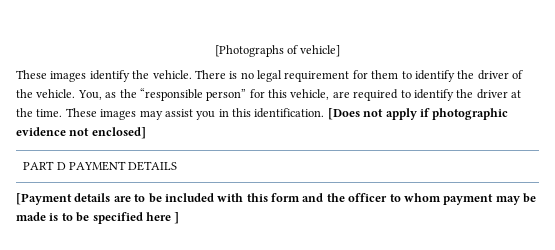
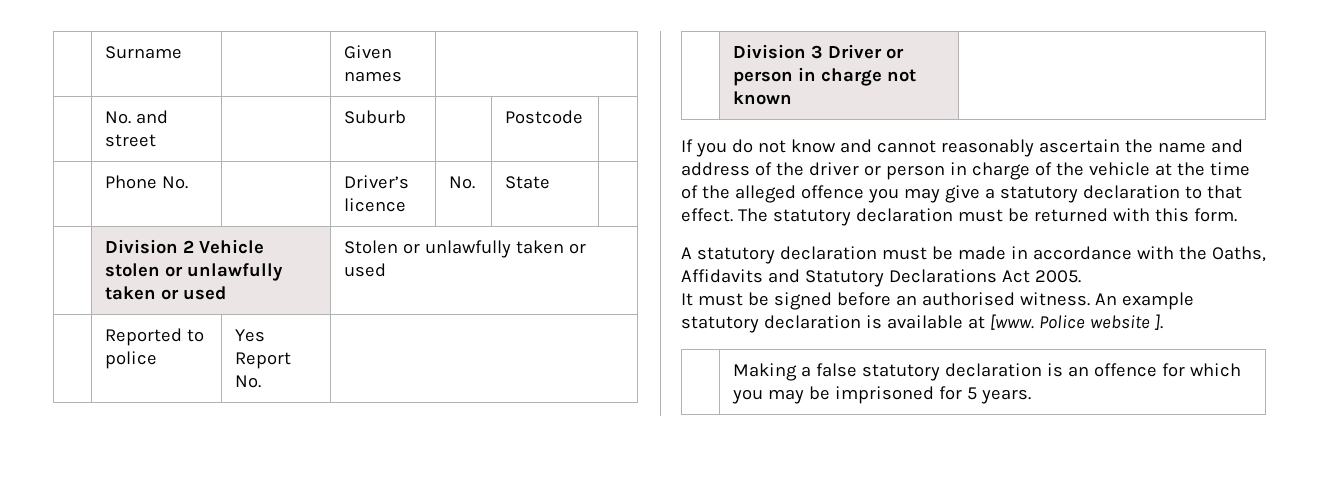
- [Photographs of vehicle]
- These images identify the vehicle. There is no legal requirement for them to identify the driver of the vehicle. You, as the “responsible person” for this vehicle, are required to identify the driver at the time. These images may assist you in this identification. [Does not apply if photographic evidence not enclosed]
- PART D PAYMENT DETAILS
- [Payment details are to be included with this form and the officer to whom payment may be made is to be specified here ]
+ | Surname | | Given names |
+ | No. and street | | Suburb | | Postcode |
+ | Phone No. | | Driver’s licence | No. | State |
+ | Division 2 Vehicle stolen or unlawfully taken or used | Stolen or unlawfully taken or used
+ | Reported to police | Yes Report No. |
+ | Division 3 Driver or person in charge not known |
+ If you do not know and cannot reasonably ascertain the name and address of the driver or person in charge of the vehicle at the time of the alleged offence you may give a statutory declaration to that effect. The statutory declaration must be returned with this form.
+ A statutory declaration must be made in accordance with the Oaths, Affidavits and Statutory Declarations Act 2005.
+ It must be signed before an authorised witness. An example statutory declaration is available at [www. Police website ].
+ | Making a false statutory declaration is an offence for which you may be imprisoned for 5 years.

